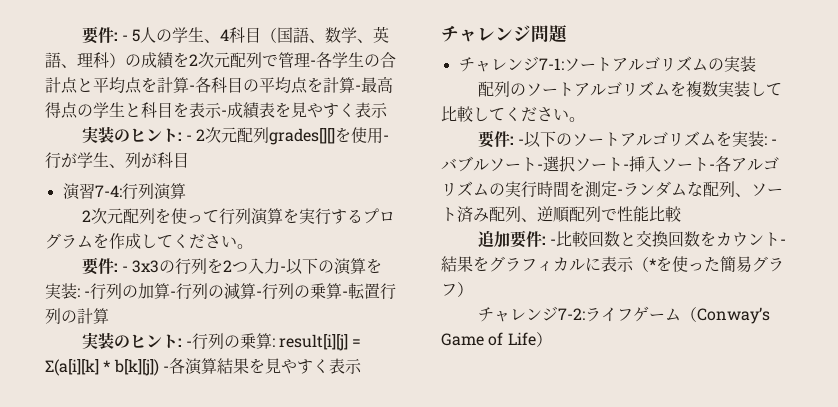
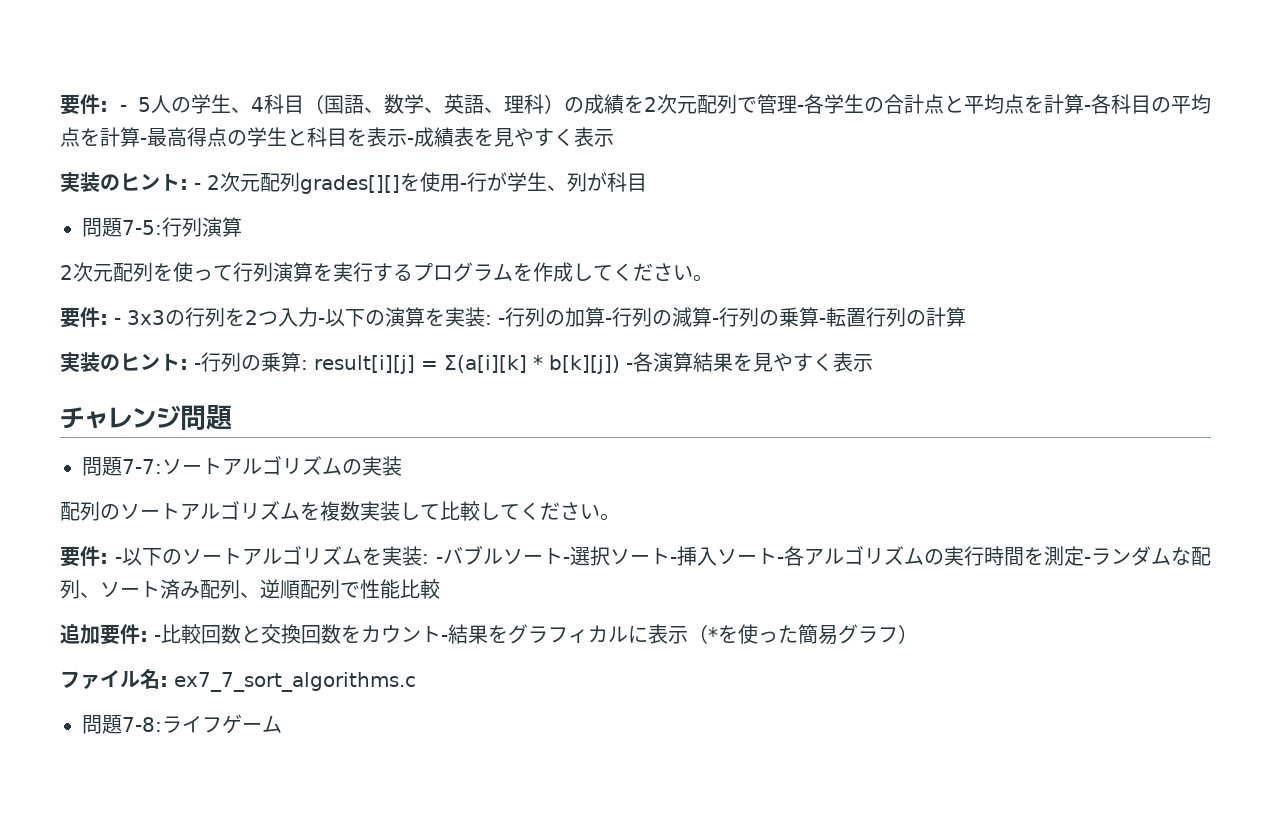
- 演習7-4:行列演算
+ 問題7-5:行列演算
- チャレンジ7-1:ソートアルゴリズムの実装
+ 問題7-7:ソートアルゴリズムの実装
- チャレンジ7-2:ライフゲーム（Conway’s Game of Life）
+ ファイル名: ex7_7_sort_algorithms.c
+ 問題7-8:ライフゲーム

